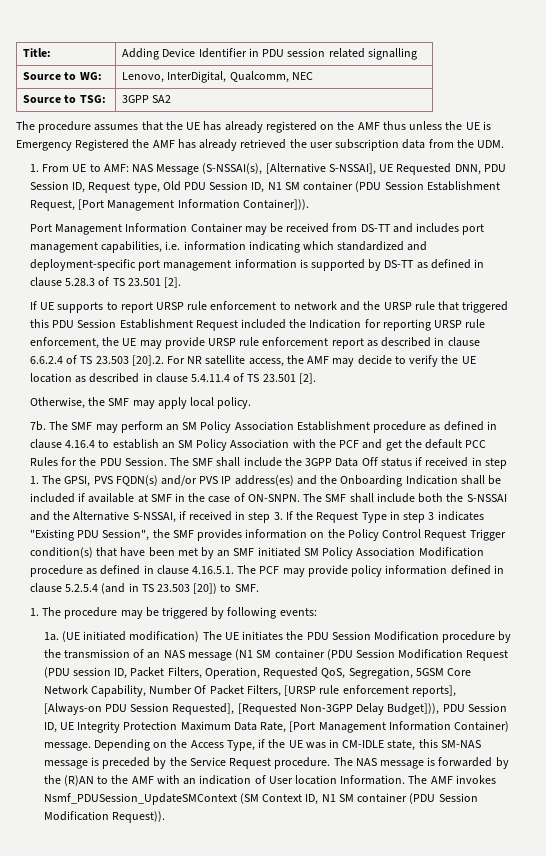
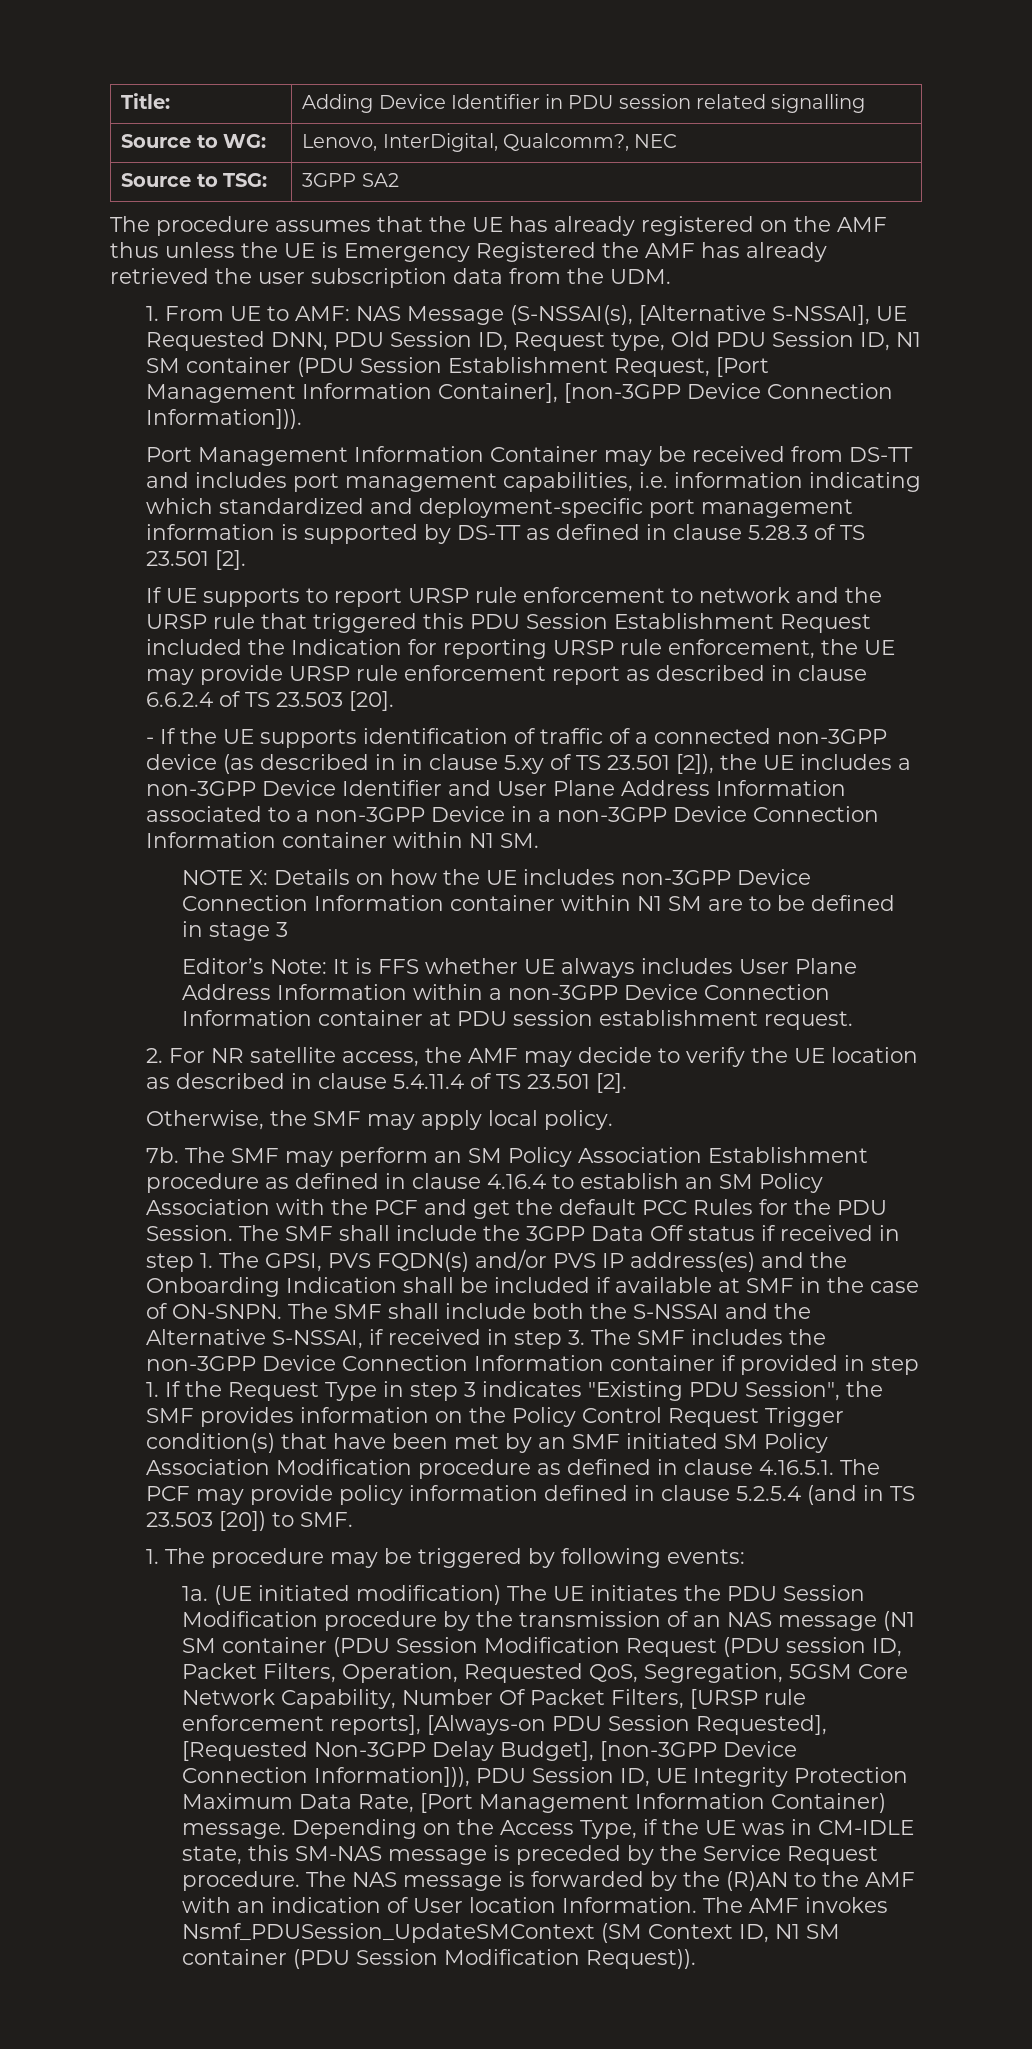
- Source to WG: | Lenovo, InterDigital, Qualcomm, NEC
+ Source to WG: | Lenovo, InterDigital, Qualcomm?, NEC
- 1. From UE to AMF: NAS Message (S-NSSAI(s), [Alternative S-NSSAI], UE Requested DNN, PDU Session ID, Request type, Old PDU Session ID, N1 SM container (PDU Session Establishment Request, [Port Management Information Container])).
+ 1. From UE to AMF: NAS Message (S-NSSAI(s), [Alternative S-NSSAI], UE Requested DNN, PDU Session ID, Request type, Old PDU Session ID, N1 SM container (PDU Session Establishment Request, [Port Management Information Container], [non-3GPP Device Connection Information])).
- If UE supports to report URSP rule enforcement to network and the URSP rule that triggered this PDU Session Establishment Request included the Indication for reporting URSP rule enforcement, the UE may provide URSP rule enforcement report as described in clause 6.6.2.4 of TS 23.503 [20].2. For NR satellite access, the AMF may decide to verify the UE location as described in clause 5.4.11.4 of TS 23.501 [2].
+ If UE supports to report URSP rule enforcement to network and the URSP rule that triggered this PDU Session Establishment Request included the Indication for reporting URSP rule enforcement, the UE may provide URSP rule enforcement report as described in clause 6.6.2.4 of TS 23.503 [20].
+ - If the UE supports identification of traffic of a connected non-3GPP device (as described in in clause 5.xy of TS 23.501 [2]), the UE includes a non-3GPP Device Identifier and User Plane Address Information associated to a non-3GPP Device in a non-3GPP Device Connection Information container within N1 SM.
+ NOTE X: Details on how the UE includes non-3GPP Device Connection Information container within N1 SM are to be defined in stage 3
+ Editor’s Note: It is FFS whether UE always includes User Plane Address Information within a non-3GPP Device Connection Information container at PDU session establishment request.
+ 2. For NR satellite access, the AMF may decide to verify the UE location as described in clause 5.4.11.4 of TS 23.501 [2].
- The SMF shall include both the S-NSSAI and the Alternative S-NSSAI, if received in step 3. If the Request Type in step 3 indicates "Existing PDU Session", the SMF provides information on the Policy Control Request Trigger condition(s) that have been met by an SMF initiated SM Policy Association Modification procedure as defined in clause 4.16.5.1. The PCF may provide policy information defined in clause 5.2.5.4 (and in TS 23.503 [20]) to SMF.
+ The SMF shall include both the S-NSSAI and the Alternative S-NSSAI, if received in step 3. The SMF includes the non-3GPP Device Connection Information container if provided in step 1. If the Request Type in step 3 indicates "Existing PDU Session", the SMF provides information on the Policy Control Request Trigger condition(s) that have been met by an SMF initiated SM Policy Association Modification procedure as defined in clause 4.16.5.1. The PCF may provide policy information defined in clause 5.2.5.4 (and in TS 23.503 [20]) to SMF.
- (UE initiated modification) The UE initiates the PDU Session Modification procedure by the transmission of an NAS message (N1 SM container (PDU Session Modification Request (PDU session ID, Packet Filters, Operation, Requested QoS, Segregation, 5GSM Core Network Capability, Number Of Packet Filters, [URSP rule enforcement reports], [Always-on PDU Session Requested], [Requested Non-3GPP Delay Budget])), PDU Session ID, UE Integrity Protection Maximum Data Rate, [Port Management Information Container) message.
+ (UE initiated modification) The UE initiates the PDU Session Modification procedure by the transmission of an NAS message (N1 SM container (PDU Session Modification Request (PDU session ID, Packet Filters, Operation, Requested QoS, Segregation, 5GSM Core Network Capability, Number Of Packet Filters, [URSP rule enforcement reports], [Always-on PDU Session Requested], [Requested Non-3GPP Delay Budget], [non-3GPP Device Connection Information])), PDU Session ID, UE Integrity Protection Maximum Data Rate, [Port Management Information Container) message.

